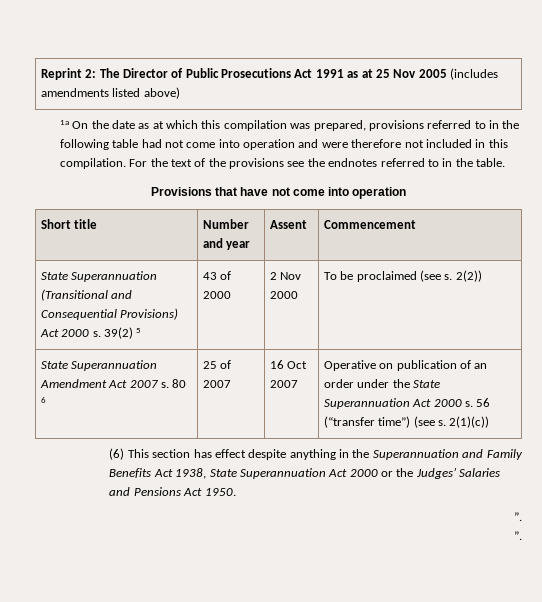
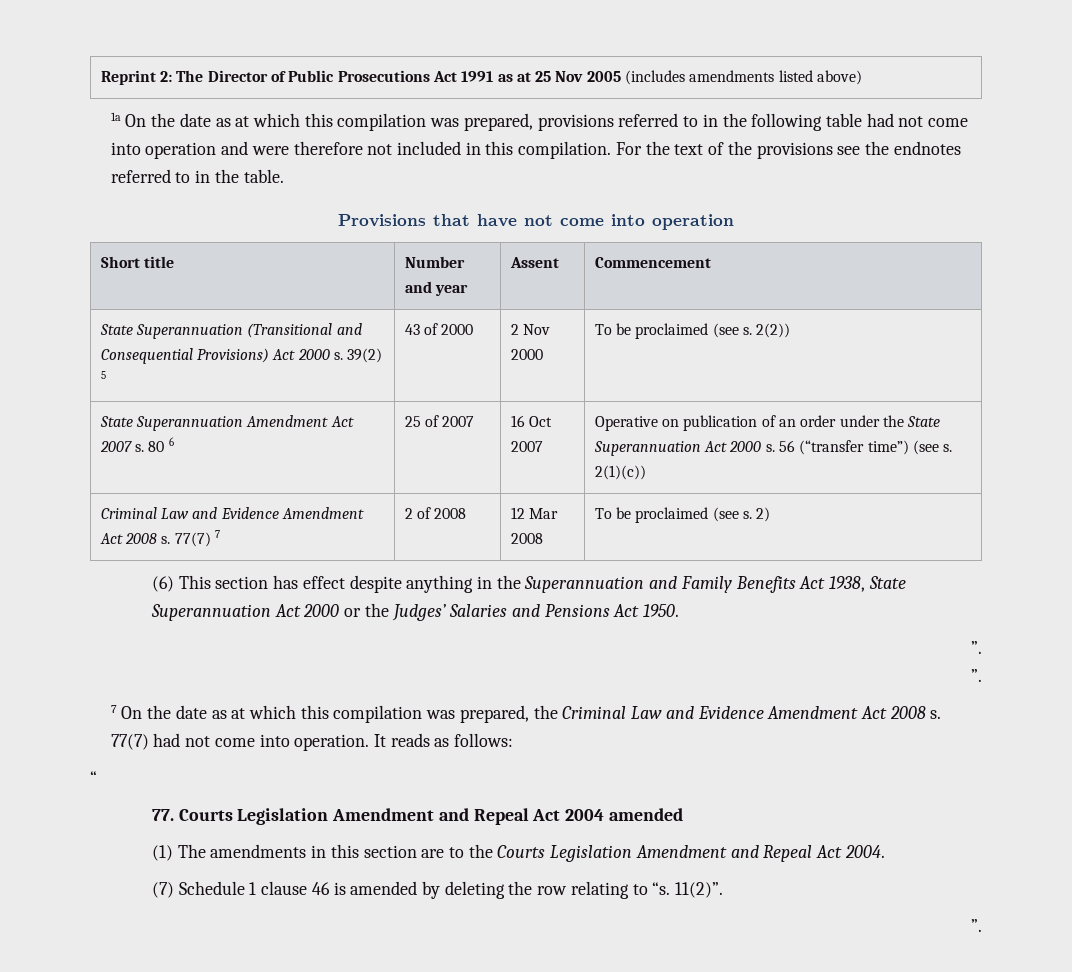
+ Criminal Law and Evidence Amendment Act 2008 s. 77(7) 7 | 2 of 2008 | 12 Mar 2008 | To be proclaimed (see s. 2)
+ 7 On the date as at which this compilation was prepared, the Criminal Law and Evidence Amendment Act 2008 s. 77(7) had not come into operation. It reads as follows:
+ “
+ 77. Courts Legislation Amendment and Repeal Act 2004 amended
+ (1) The amendments in this section are to the Courts Legislation Amendment and Repeal Act 2004.
+ (7) Schedule 1 clause 46 is amended by deleting the row relating to “s. 11(2)”.
+ ”.

